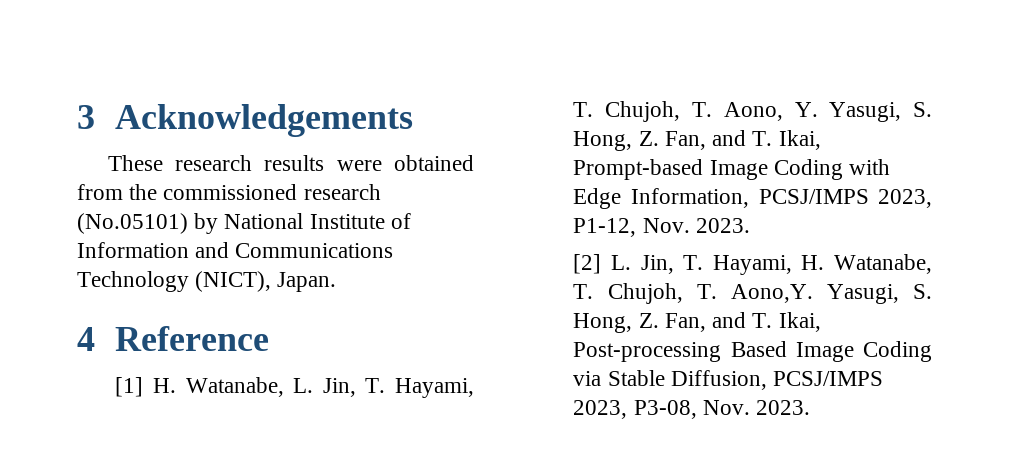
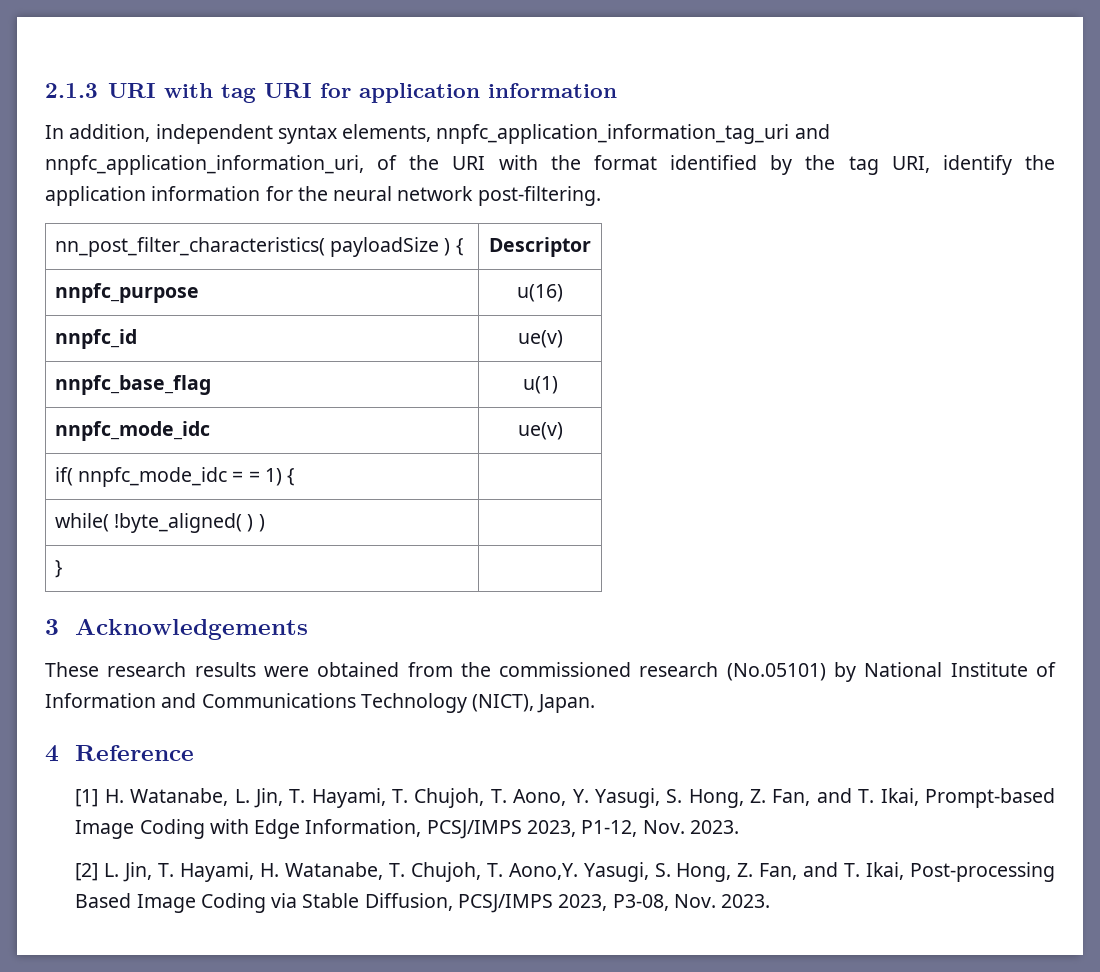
+ 2.1.3 URI with tag URI for application information
+ In addition, independent syntax elements, nnpfc_application_information_tag_uri and nnpfc_application_information_uri, of the URI with the format identified by the tag URI, identify the application information for the neural network post-filtering.
+ nn_post_filter_characteristics( payloadSize ) { | Descriptor
+ nnpfc_purpose | u(16)
+ nnpfc_id | ue(v)
+ nnpfc_base_flag | u(1)
+ nnpfc_mode_idc | ue(v)
+ if( nnpfc_mode_idc = = 1) { |
+ while( !byte_aligned( ) ) |
+ } |

